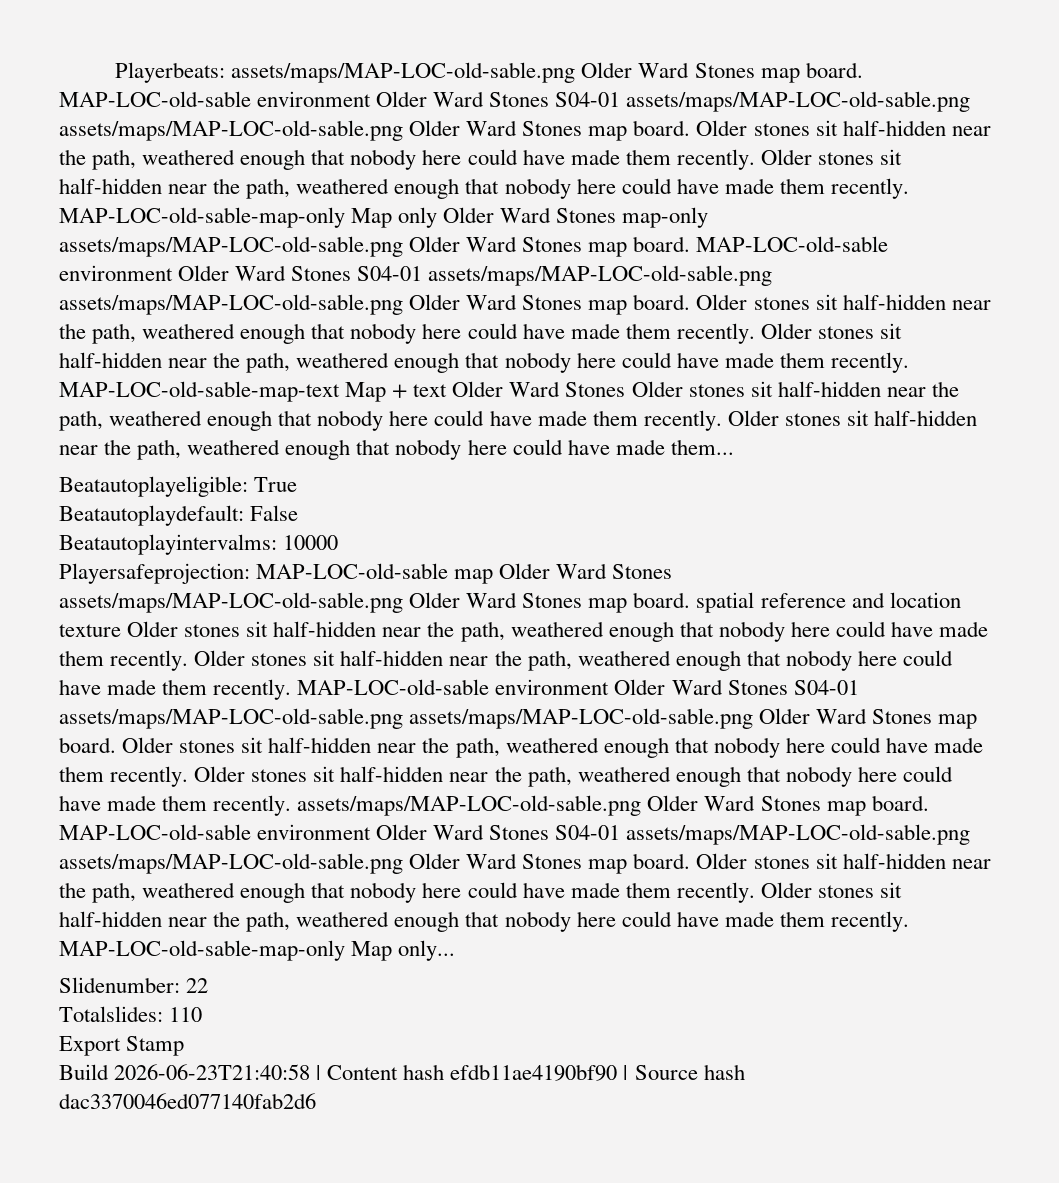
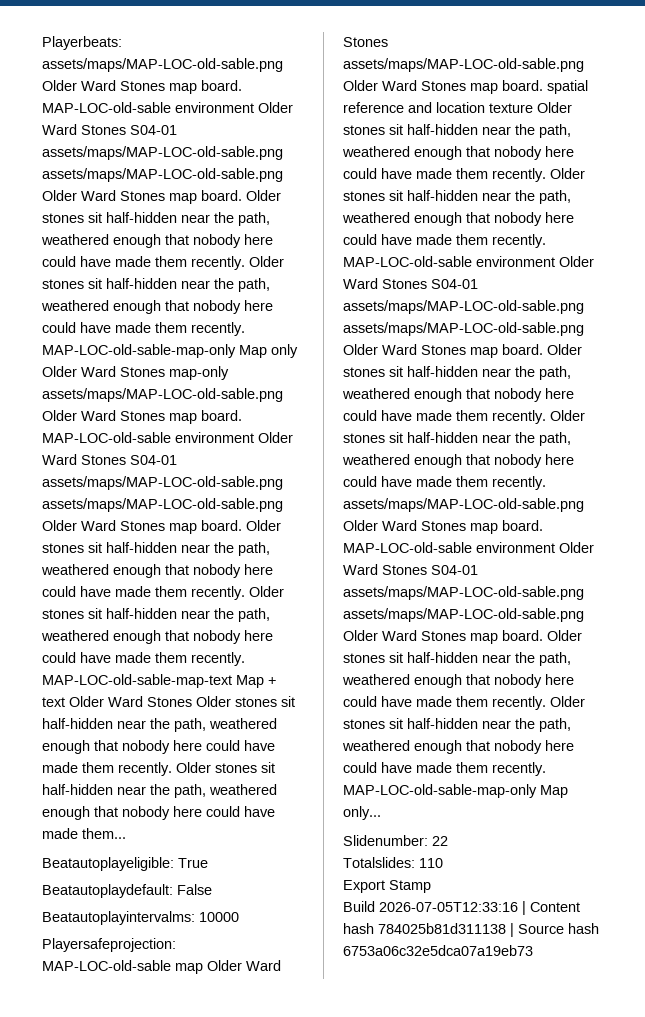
- Build 2026-06-23T21:40:58 | Content hash efdb11ae4190bf90 | Source hash dac3370046ed077140fab2d6
+ Build 2026-07-05T12:33:16 | Content hash 784025b81d311138 | Source hash 6753a06c32e5dca07a19eb73

